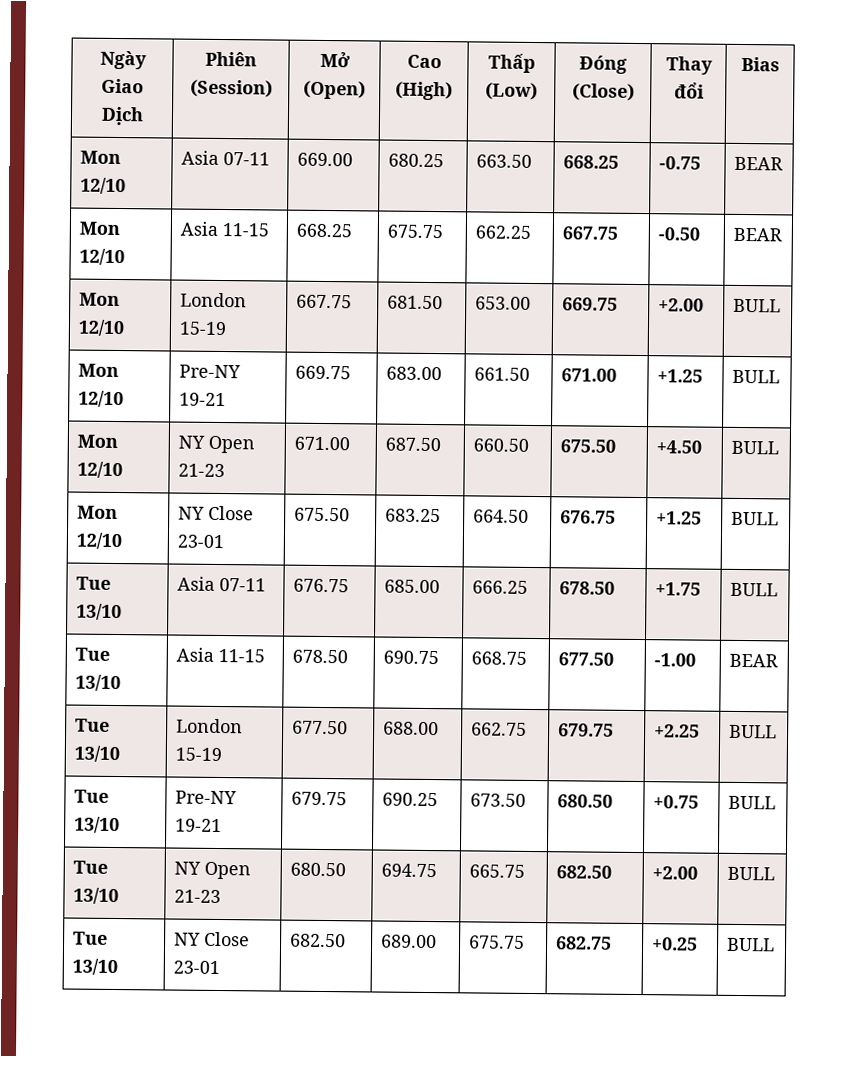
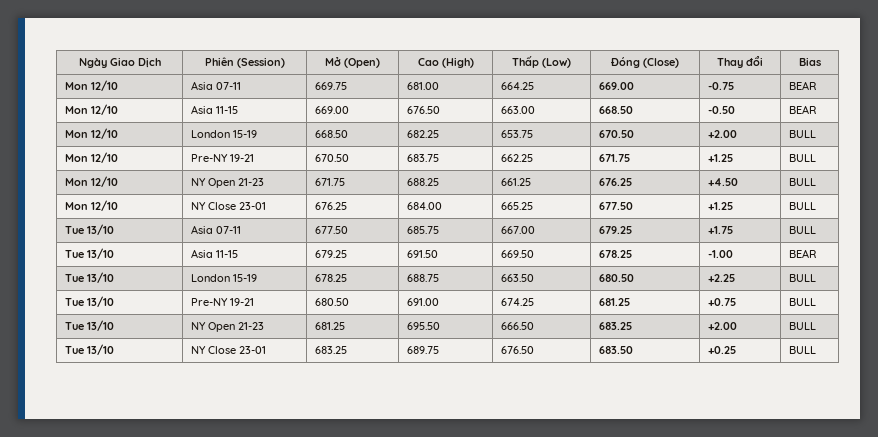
- Mon 12/10 | Asia 07-11 | 669.00 | 680.25 | 663.50 | 668.25 | -0.75 | BEAR
+ Mon 12/10 | Asia 07-11 | 669.75 | 681.00 | 664.25 | 669.00 | -0.75 | BEAR
- Mon 12/10 | Asia 11-15 | 668.25 | 675.75 | 662.25 | 667.75 | -0.50 | BEAR
+ Mon 12/10 | Asia 11-15 | 669.00 | 676.50 | 663.00 | 668.50 | -0.50 | BEAR
- Mon 12/10 | London 15-19 | 667.75 | 681.50 | 653.00 | 669.75 | +2.00 | BULL
+ Mon 12/10 | London 15-19 | 668.50 | 682.25 | 653.75 | 670.50 | +2.00 | BULL
- Mon 12/10 | Pre-NY 19-21 | 669.75 | 683.00 | 661.50 | 671.00 | +1.25 | BULL
+ Mon 12/10 | Pre-NY 19-21 | 670.50 | 683.75 | 662.25 | 671.75 | +1.25 | BULL
- Mon 12/10 | NY Open 21-23 | 671.00 | 687.50 | 660.50 | 675.50 | +4.50 | BULL
+ Mon 12/10 | NY Open 21-23 | 671.75 | 688.25 | 661.25 | 676.25 | +4.50 | BULL
- Mon 12/10 | NY Close 23-01 | 675.50 | 683.25 | 664.50 | 676.75 | +1.25 | BULL
+ Mon 12/10 | NY Close 23-01 | 676.25 | 684.00 | 665.25 | 677.50 | +1.25 | BULL
- Tue 13/10 | Asia 07-11 | 676.75 | 685.00 | 666.25 | 678.50 | +1.75 | BULL
+ Tue 13/10 | Asia 07-11 | 677.50 | 685.75 | 667.00 | 679.25 | +1.75 | BULL
- Tue 13/10 | Asia 11-15 | 678.50 | 690.75 | 668.75 | 677.50 | -1.00 | BEAR
+ Tue 13/10 | Asia 11-15 | 679.25 | 691.50 | 669.50 | 678.25 | -1.00 | BEAR
- Tue 13/10 | London 15-19 | 677.50 | 688.00 | 662.75 | 679.75 | +2.25 | BULL
+ Tue 13/10 | London 15-19 | 678.25 | 688.75 | 663.50 | 680.50 | +2.25 | BULL
- Tue 13/10 | Pre-NY 19-21 | 679.75 | 690.25 | 673.50 | 680.50 | +0.75 | BULL
+ Tue 13/10 | Pre-NY 19-21 | 680.50 | 691.00 | 674.25 | 681.25 | +0.75 | BULL
- Tue 13/10 | NY Open 21-23 | 680.50 | 694.75 | 665.75 | 682.50 | +2.00 | BULL
+ Tue 13/10 | NY Open 21-23 | 681.25 | 695.50 | 666.50 | 683.25 | +2.00 | BULL
- Tue 13/10 | NY Close 23-01 | 682.50 | 689.00 | 675.75 | 682.75 | +0.25 | BULL
+ Tue 13/10 | NY Close 23-01 | 683.25 | 689.75 | 676.50 | 683.50 | +0.25 | BULL

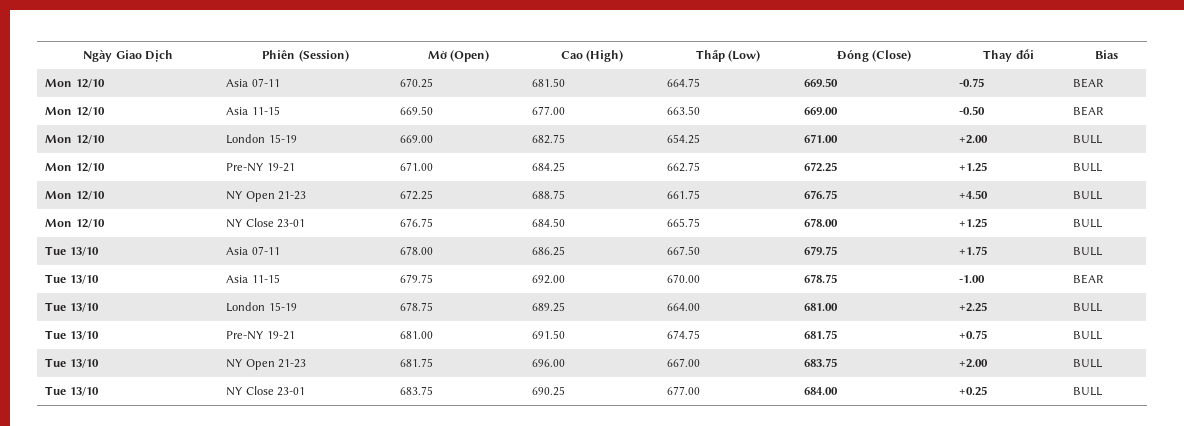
- Mon 12/10 | Asia 07-11 | 669.75 | 681.00 | 664.25 | 669.00 | -0.75 | BEAR
+ Mon 12/10 | Asia 07-11 | 670.25 | 681.50 | 664.75 | 669.50 | -0.75 | BEAR
- Mon 12/10 | Asia 11-15 | 669.00 | 676.50 | 663.00 | 668.50 | -0.50 | BEAR
+ Mon 12/10 | Asia 11-15 | 669.50 | 677.00 | 663.50 | 669.00 | -0.50 | BEAR
- Mon 12/10 | London 15-19 | 668.50 | 682.25 | 653.75 | 670.50 | +2.00 | BULL
+ Mon 12/10 | London 15-19 | 669.00 | 682.75 | 654.25 | 671.00 | +2.00 | BULL
- Mon 12/10 | Pre-NY 19-21 | 670.50 | 683.75 | 662.25 | 671.75 | +1.25 | BULL
+ Mon 12/10 | Pre-NY 19-21 | 671.00 | 684.25 | 662.75 | 672.25 | +1.25 | BULL
- Mon 12/10 | NY Open 21-23 | 671.75 | 688.25 | 661.25 | 676.25 | +4.50 | BULL
+ Mon 12/10 | NY Open 21-23 | 672.25 | 688.75 | 661.75 | 676.75 | +4.50 | BULL
- Mon 12/10 | NY Close 23-01 | 676.25 | 684.00 | 665.25 | 677.50 | +1.25 | BULL
+ Mon 12/10 | NY Close 23-01 | 676.75 | 684.50 | 665.75 | 678.00 | +1.25 | BULL
- Tue 13/10 | Asia 07-11 | 677.50 | 685.75 | 667.00 | 679.25 | +1.75 | BULL
+ Tue 13/10 | Asia 07-11 | 678.00 | 686.25 | 667.50 | 679.75 | +1.75 | BULL
- Tue 13/10 | Asia 11-15 | 679.25 | 691.50 | 669.50 | 678.25 | -1.00 | BEAR
+ Tue 13/10 | Asia 11-15 | 679.75 | 692.00 | 670.00 | 678.75 | -1.00 | BEAR
- Tue 13/10 | London 15-19 | 678.25 | 688.75 | 663.50 | 680.50 | +2.25 | BULL
+ Tue 13/10 | London 15-19 | 678.75 | 689.25 | 664.00 | 681.00 | +2.25 | BULL
- Tue 13/10 | Pre-NY 19-21 | 680.50 | 691.00 | 674.25 | 681.25 | +0.75 | BULL
+ Tue 13/10 | Pre-NY 19-21 | 681.00 | 691.50 | 674.75 | 681.75 | +0.75 | BULL
- Tue 13/10 | NY Open 21-23 | 681.25 | 695.50 | 666.50 | 683.25 | +2.00 | BULL
+ Tue 13/10 | NY Open 21-23 | 681.75 | 696.00 | 667.00 | 683.75 | +2.00 | BULL
- Tue 13/10 | NY Close 23-01 | 683.25 | 689.75 | 676.50 | 683.50 | +0.25 | BULL
+ Tue 13/10 | NY Close 23-01 | 683.75 | 690.25 | 677.00 | 684.00 | +0.25 | BULL

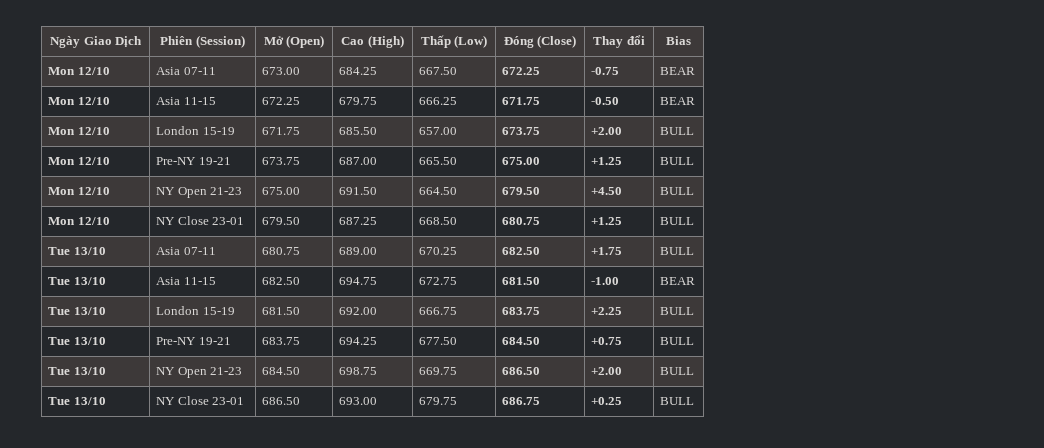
- Mon 12/10 | Asia 07-11 | 670.25 | 681.50 | 664.75 | 669.50 | -0.75 | BEAR
+ Mon 12/10 | Asia 07-11 | 673.00 | 684.25 | 667.50 | 672.25 | -0.75 | BEAR
- Mon 12/10 | Asia 11-15 | 669.50 | 677.00 | 663.50 | 669.00 | -0.50 | BEAR
+ Mon 12/10 | Asia 11-15 | 672.25 | 679.75 | 666.25 | 671.75 | -0.50 | BEAR
- Mon 12/10 | London 15-19 | 669.00 | 682.75 | 654.25 | 671.00 | +2.00 | BULL
+ Mon 12/10 | London 15-19 | 671.75 | 685.50 | 657.00 | 673.75 | +2.00 | BULL
- Mon 12/10 | Pre-NY 19-21 | 671.00 | 684.25 | 662.75 | 672.25 | +1.25 | BULL
+ Mon 12/10 | Pre-NY 19-21 | 673.75 | 687.00 | 665.50 | 675.00 | +1.25 | BULL
- Mon 12/10 | NY Open 21-23 | 672.25 | 688.75 | 661.75 | 676.75 | +4.50 | BULL
+ Mon 12/10 | NY Open 21-23 | 675.00 | 691.50 | 664.50 | 679.50 | +4.50 | BULL
- Mon 12/10 | NY Close 23-01 | 676.75 | 684.50 | 665.75 | 678.00 | +1.25 | BULL
+ Mon 12/10 | NY Close 23-01 | 679.50 | 687.25 | 668.50 | 680.75 | +1.25 | BULL
- Tue 13/10 | Asia 07-11 | 678.00 | 686.25 | 667.50 | 679.75 | +1.75 | BULL
+ Tue 13/10 | Asia 07-11 | 680.75 | 689.00 | 670.25 | 682.50 | +1.75 | BULL
- Tue 13/10 | Asia 11-15 | 679.75 | 692.00 | 670.00 | 678.75 | -1.00 | BEAR
+ Tue 13/10 | Asia 11-15 | 682.50 | 694.75 | 672.75 | 681.50 | -1.00 | BEAR
- Tue 13/10 | London 15-19 | 678.75 | 689.25 | 664.00 | 681.00 | +2.25 | BULL
+ Tue 13/10 | London 15-19 | 681.50 | 692.00 | 666.75 | 683.75 | +2.25 | BULL
- Tue 13/10 | Pre-NY 19-21 | 681.00 | 691.50 | 674.75 | 681.75 | +0.75 | BULL
+ Tue 13/10 | Pre-NY 19-21 | 683.75 | 694.25 | 677.50 | 684.50 | +0.75 | BULL
- Tue 13/10 | NY Open 21-23 | 681.75 | 696.00 | 667.00 | 683.75 | +2.00 | BULL
+ Tue 13/10 | NY Open 21-23 | 684.50 | 698.75 | 669.75 | 686.50 | +2.00 | BULL
- Tue 13/10 | NY Close 23-01 | 683.75 | 690.25 | 677.00 | 684.00 | +0.25 | BULL
+ Tue 13/10 | NY Close 23-01 | 686.50 | 693.00 | 679.75 | 686.75 | +0.25 | BULL

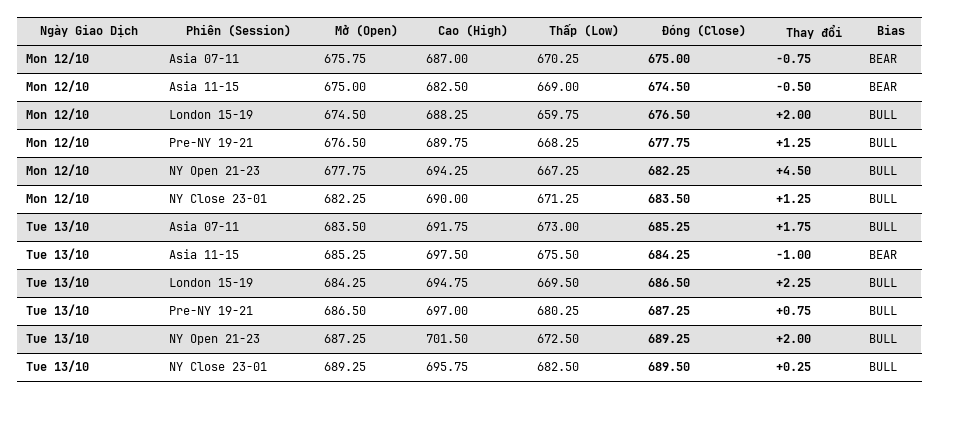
- Mon 12/10 | Asia 07-11 | 673.00 | 684.25 | 667.50 | 672.25 | -0.75 | BEAR
+ Mon 12/10 | Asia 07-11 | 675.75 | 687.00 | 670.25 | 675.00 | -0.75 | BEAR
- Mon 12/10 | Asia 11-15 | 672.25 | 679.75 | 666.25 | 671.75 | -0.50 | BEAR
+ Mon 12/10 | Asia 11-15 | 675.00 | 682.50 | 669.00 | 674.50 | -0.50 | BEAR
- Mon 12/10 | London 15-19 | 671.75 | 685.50 | 657.00 | 673.75 | +2.00 | BULL
+ Mon 12/10 | London 15-19 | 674.50 | 688.25 | 659.75 | 676.50 | +2.00 | BULL
- Mon 12/10 | Pre-NY 19-21 | 673.75 | 687.00 | 665.50 | 675.00 | +1.25 | BULL
+ Mon 12/10 | Pre-NY 19-21 | 676.50 | 689.75 | 668.25 | 677.75 | +1.25 | BULL
- Mon 12/10 | NY Open 21-23 | 675.00 | 691.50 | 664.50 | 679.50 | +4.50 | BULL
+ Mon 12/10 | NY Open 21-23 | 677.75 | 694.25 | 667.25 | 682.25 | +4.50 | BULL
- Mon 12/10 | NY Close 23-01 | 679.50 | 687.25 | 668.50 | 680.75 | +1.25 | BULL
+ Mon 12/10 | NY Close 23-01 | 682.25 | 690.00 | 671.25 | 683.50 | +1.25 | BULL
- Tue 13/10 | Asia 07-11 | 680.75 | 689.00 | 670.25 | 682.50 | +1.75 | BULL
+ Tue 13/10 | Asia 07-11 | 683.50 | 691.75 | 673.00 | 685.25 | +1.75 | BULL
- Tue 13/10 | Asia 11-15 | 682.50 | 694.75 | 672.75 | 681.50 | -1.00 | BEAR
+ Tue 13/10 | Asia 11-15 | 685.25 | 697.50 | 675.50 | 684.25 | -1.00 | BEAR
- Tue 13/10 | London 15-19 | 681.50 | 692.00 | 666.75 | 683.75 | +2.25 | BULL
+ Tue 13/10 | London 15-19 | 684.25 | 694.75 | 669.50 | 686.50 | +2.25 | BULL
- Tue 13/10 | Pre-NY 19-21 | 683.75 | 694.25 | 677.50 | 684.50 | +0.75 | BULL
+ Tue 13/10 | Pre-NY 19-21 | 686.50 | 697.00 | 680.25 | 687.25 | +0.75 | BULL
- Tue 13/10 | NY Open 21-23 | 684.50 | 698.75 | 669.75 | 686.50 | +2.00 | BULL
+ Tue 13/10 | NY Open 21-23 | 687.25 | 701.50 | 672.50 | 689.25 | +2.00 | BULL
- Tue 13/10 | NY Close 23-01 | 686.50 | 693.00 | 679.75 | 686.75 | +0.25 | BULL
+ Tue 13/10 | NY Close 23-01 | 689.25 | 695.75 | 682.50 | 689.50 | +0.25 | BULL

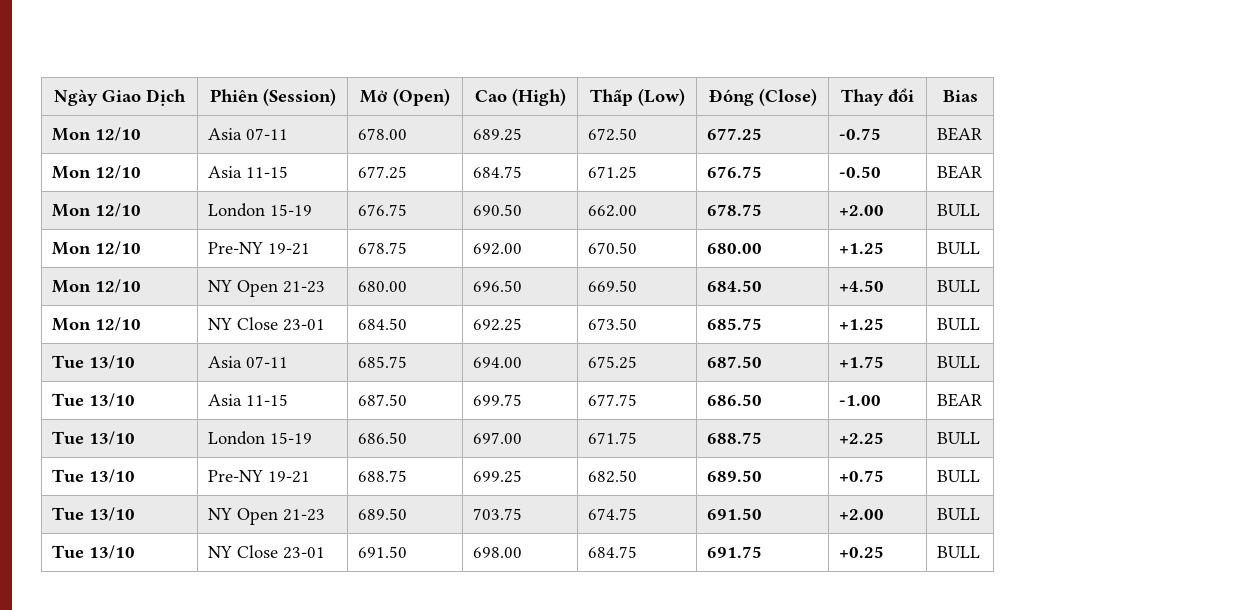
- Mon 12/10 | Asia 07-11 | 675.75 | 687.00 | 670.25 | 675.00 | -0.75 | BEAR
+ Mon 12/10 | Asia 07-11 | 678.00 | 689.25 | 672.50 | 677.25 | -0.75 | BEAR
- Mon 12/10 | Asia 11-15 | 675.00 | 682.50 | 669.00 | 674.50 | -0.50 | BEAR
+ Mon 12/10 | Asia 11-15 | 677.25 | 684.75 | 671.25 | 676.75 | -0.50 | BEAR
- Mon 12/10 | London 15-19 | 674.50 | 688.25 | 659.75 | 676.50 | +2.00 | BULL
+ Mon 12/10 | London 15-19 | 676.75 | 690.50 | 662.00 | 678.75 | +2.00 | BULL
- Mon 12/10 | Pre-NY 19-21 | 676.50 | 689.75 | 668.25 | 677.75 | +1.25 | BULL
+ Mon 12/10 | Pre-NY 19-21 | 678.75 | 692.00 | 670.50 | 680.00 | +1.25 | BULL
- Mon 12/10 | NY Open 21-23 | 677.75 | 694.25 | 667.25 | 682.25 | +4.50 | BULL
+ Mon 12/10 | NY Open 21-23 | 680.00 | 696.50 | 669.50 | 684.50 | +4.50 | BULL
- Mon 12/10 | NY Close 23-01 | 682.25 | 690.00 | 671.25 | 683.50 | +1.25 | BULL
+ Mon 12/10 | NY Close 23-01 | 684.50 | 692.25 | 673.50 | 685.75 | +1.25 | BULL
- Tue 13/10 | Asia 07-11 | 683.50 | 691.75 | 673.00 | 685.25 | +1.75 | BULL
+ Tue 13/10 | Asia 07-11 | 685.75 | 694.00 | 675.25 | 687.50 | +1.75 | BULL
- Tue 13/10 | Asia 11-15 | 685.25 | 697.50 | 675.50 | 684.25 | -1.00 | BEAR
+ Tue 13/10 | Asia 11-15 | 687.50 | 699.75 | 677.75 | 686.50 | -1.00 | BEAR
- Tue 13/10 | London 15-19 | 684.25 | 694.75 | 669.50 | 686.50 | +2.25 | BULL
+ Tue 13/10 | London 15-19 | 686.50 | 697.00 | 671.75 | 688.75 | +2.25 | BULL
- Tue 13/10 | Pre-NY 19-21 | 686.50 | 697.00 | 680.25 | 687.25 | +0.75 | BULL
+ Tue 13/10 | Pre-NY 19-21 | 688.75 | 699.25 | 682.50 | 689.50 | +0.75 | BULL
- Tue 13/10 | NY Open 21-23 | 687.25 | 701.50 | 672.50 | 689.25 | +2.00 | BULL
+ Tue 13/10 | NY Open 21-23 | 689.50 | 703.75 | 674.75 | 691.50 | +2.00 | BULL
- Tue 13/10 | NY Close 23-01 | 689.25 | 695.75 | 682.50 | 689.50 | +0.25 | BULL
+ Tue 13/10 | NY Close 23-01 | 691.50 | 698.00 | 684.75 | 691.75 | +0.25 | BULL

